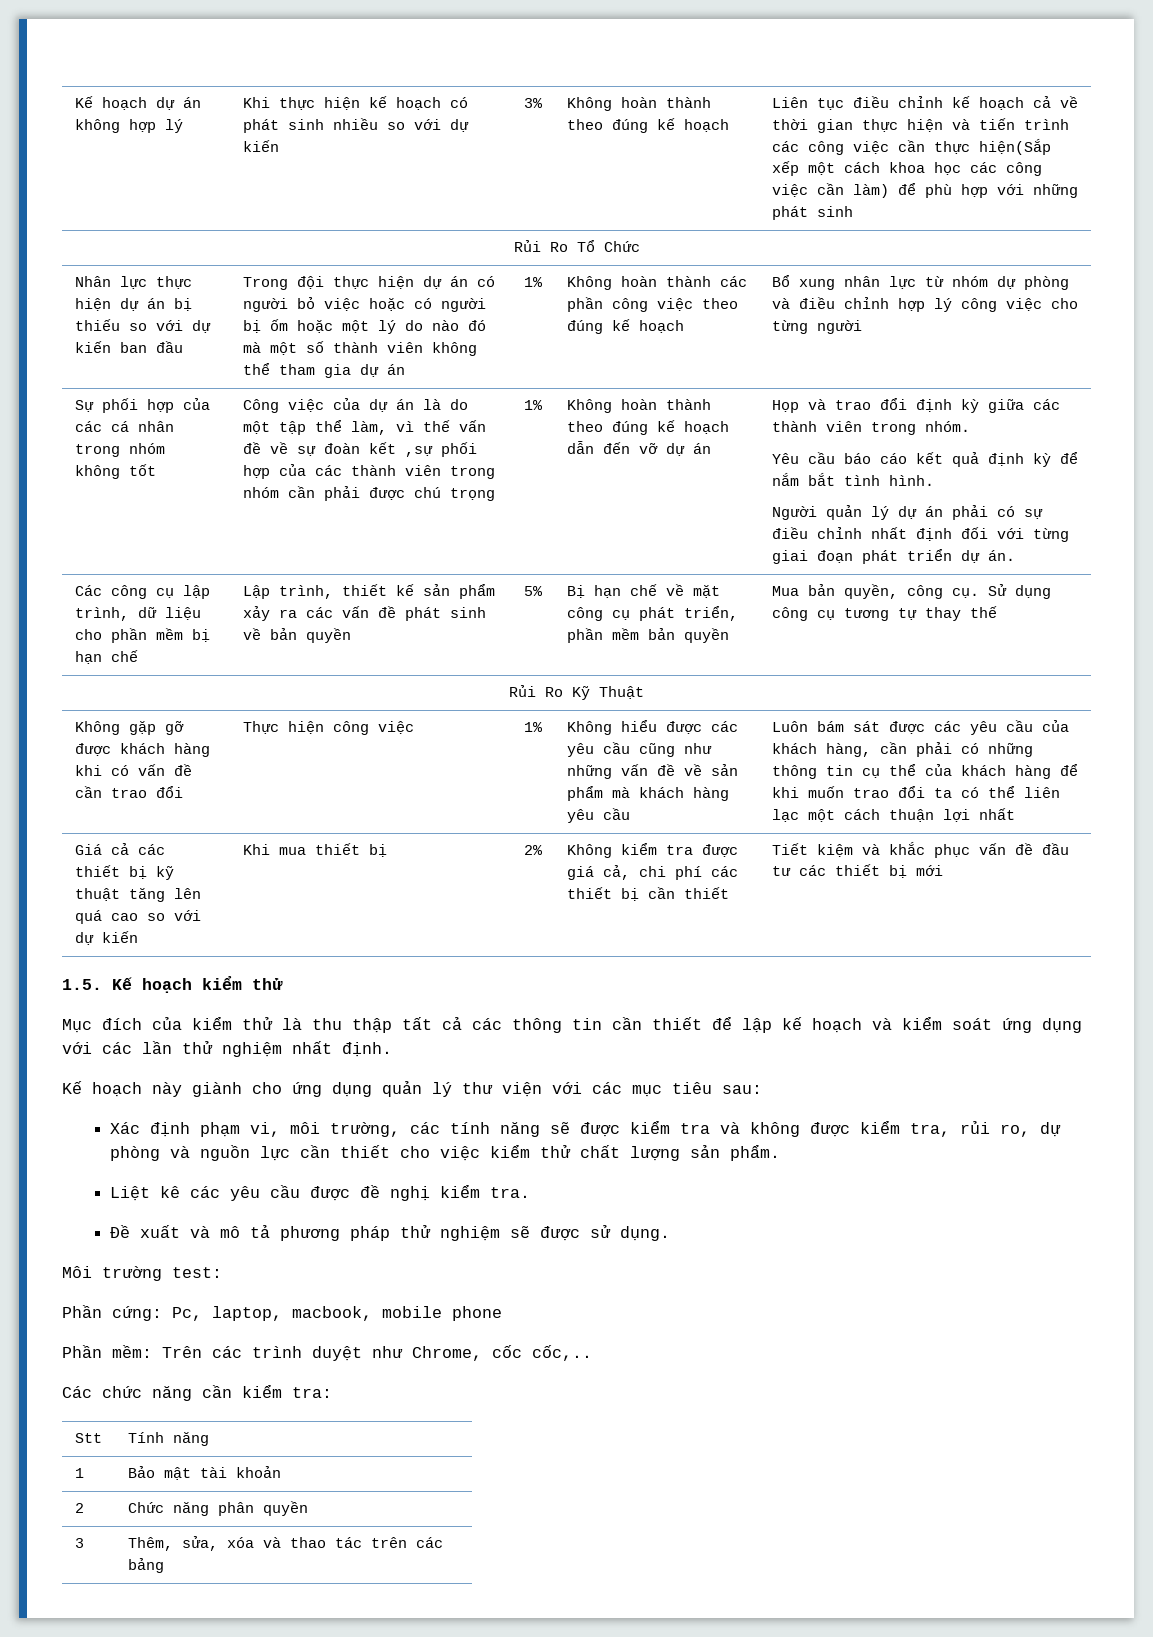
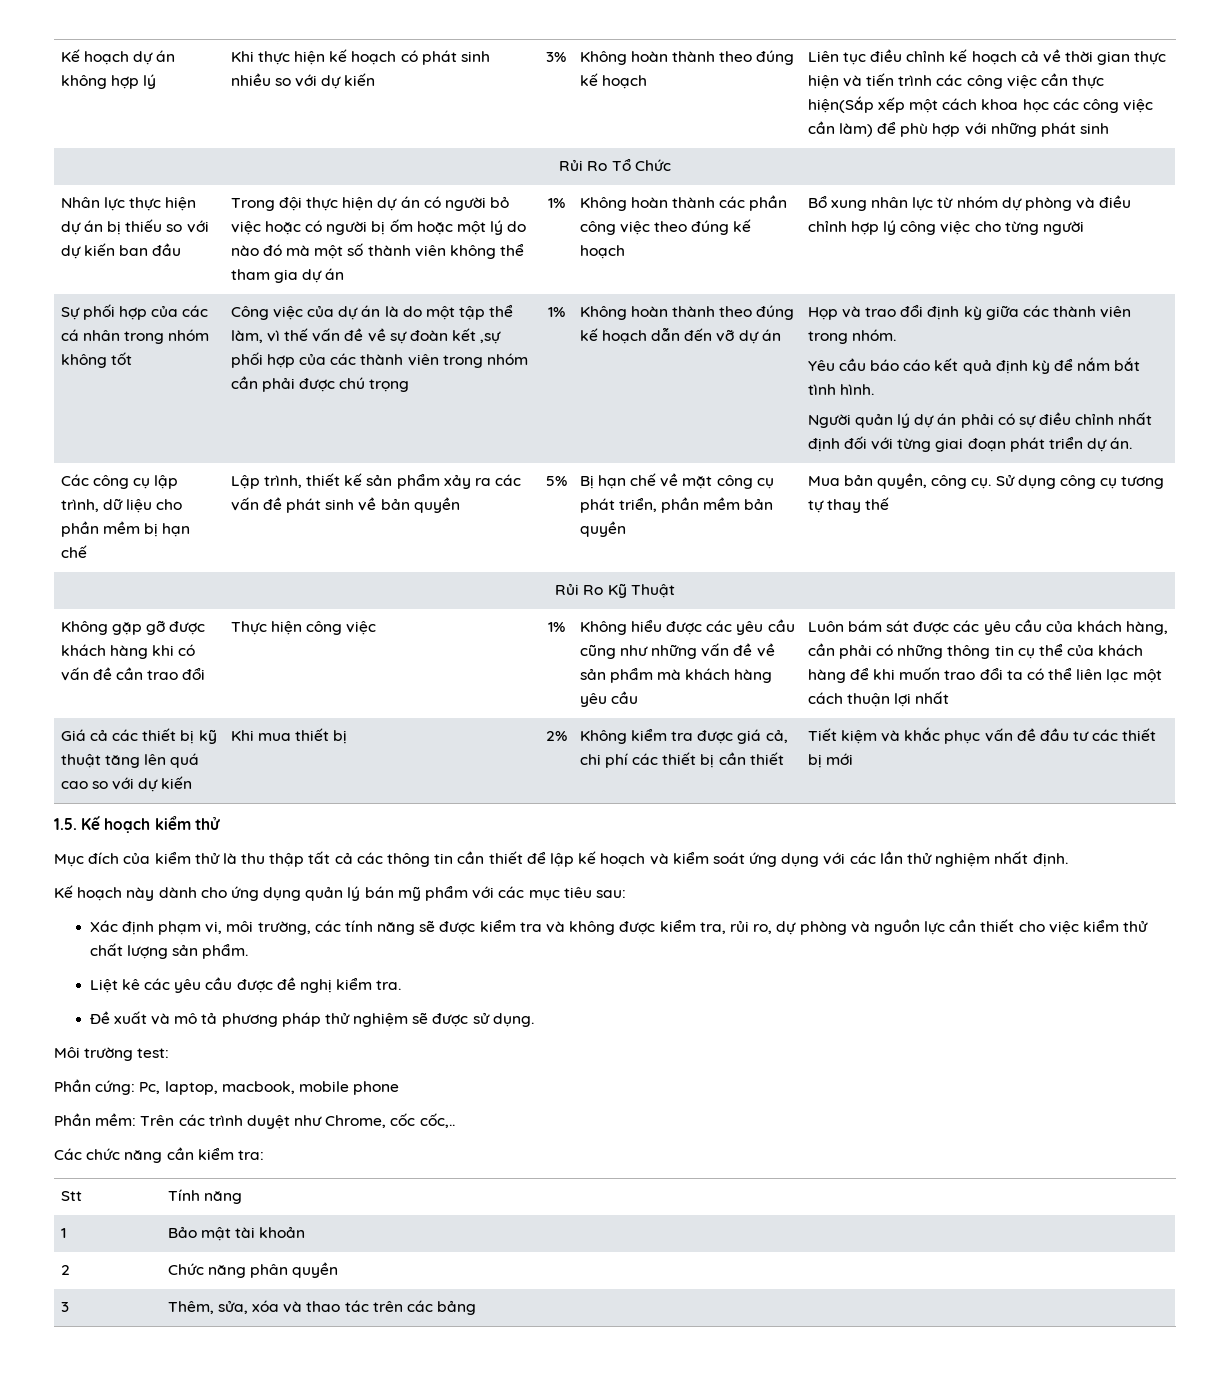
- Kế hoạch này giành cho ứng dụng quản lý thư viện với các mục tiêu sau:
+ Kế hoạch này dành cho ứng dụng quản lý bán mỹ phẩm với các mục tiêu sau:

